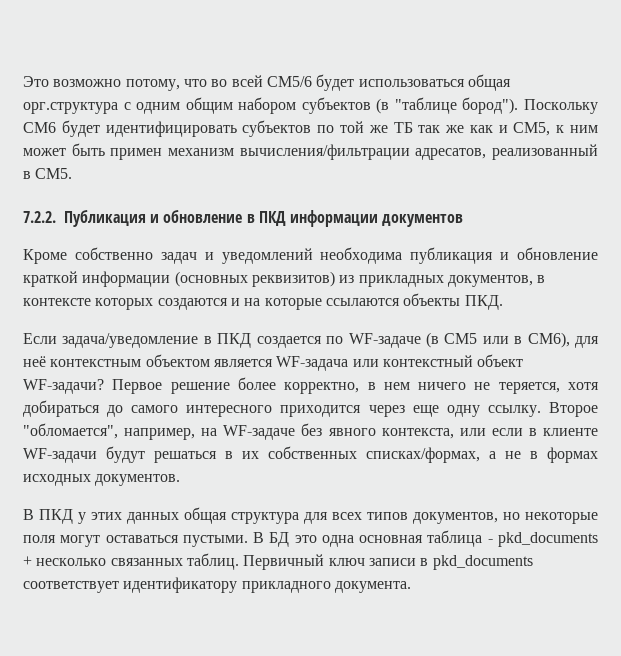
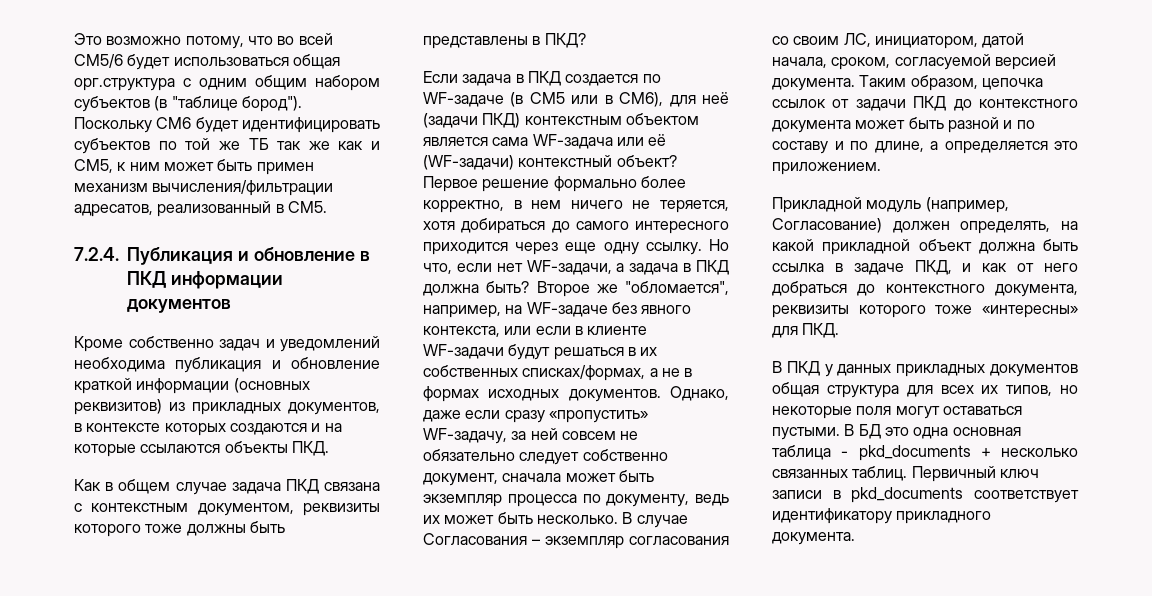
- 7.2.2. Публикация и обновление в ПКД информации документов
+ 7.2.4. Публикация и обновление в ПКД информации документов
+ Как в общем случае задача ПКД связана с контекстным документом, реквизиты которого тоже должны быть представлены в ПКД?
- Если задача/уведомление в ПКД создается по WF-задаче (в СМ5 или в СМ6), для неё контекстным объектом является WF-задача или контекстный объект WF-задачи?
+ Если задача в ПКД создается по WF-задаче (в СМ5 или в СМ6), для неё (задачи ПКД) контекстным объектом является сама WF-задача или её (WF-задачи) контекстный объект?
- Первое решение более корректно, в нем ничего не теряется, хотя добираться до самого интересного приходится через еще одну ссылку.
+ Первое решение формально более корректно, в нем ничего не теряется, хотя добираться до самого интересного приходится через еще одну ссылку.
- Второе "обломается", например, на WF-задаче без явного контекста, или если в клиенте WF-задачи будут решаться в их собственных списках/формах, а не в формах исходных документов.
+ Но что, если нет WF-задачи, а задача в ПКД должна быть? Второе же "обломается", например, на WF-задаче без явного контекста, или если в клиенте WF-задачи будут решаться в их собственных списках/формах, а не в формах исходных документов. Однако, даже если сразу «пропустить» WF-задачу, за ней совсем не обязательно следует собственно документ, сначала может быть экземпляр процесса по документу, ведь их может быть несколько. В случае Согласования – экземпляр согласования со своим ЛС, инициатором, датой начала, сроком, согласуемой версией документа. Таким образом, цепочка ссылок от задачи ПКД до контекстного документа может быть разной и по составу и по длине, а определяется это приложением.
+ Прикладной модуль (например, Согласование) должен определять, на какой прикладной объект должна быть ссылка в задаче ПКД, и как от него добраться до контекстного документа, реквизиты которого тоже «интересны» для ПКД.
- В ПКД у этих данных общая структура для всех типов документов, но некоторые поля могут оставаться пустыми.
+ В ПКД у данных прикладных документов общая структура для всех их типов, но некоторые поля могут оставаться пустыми.

